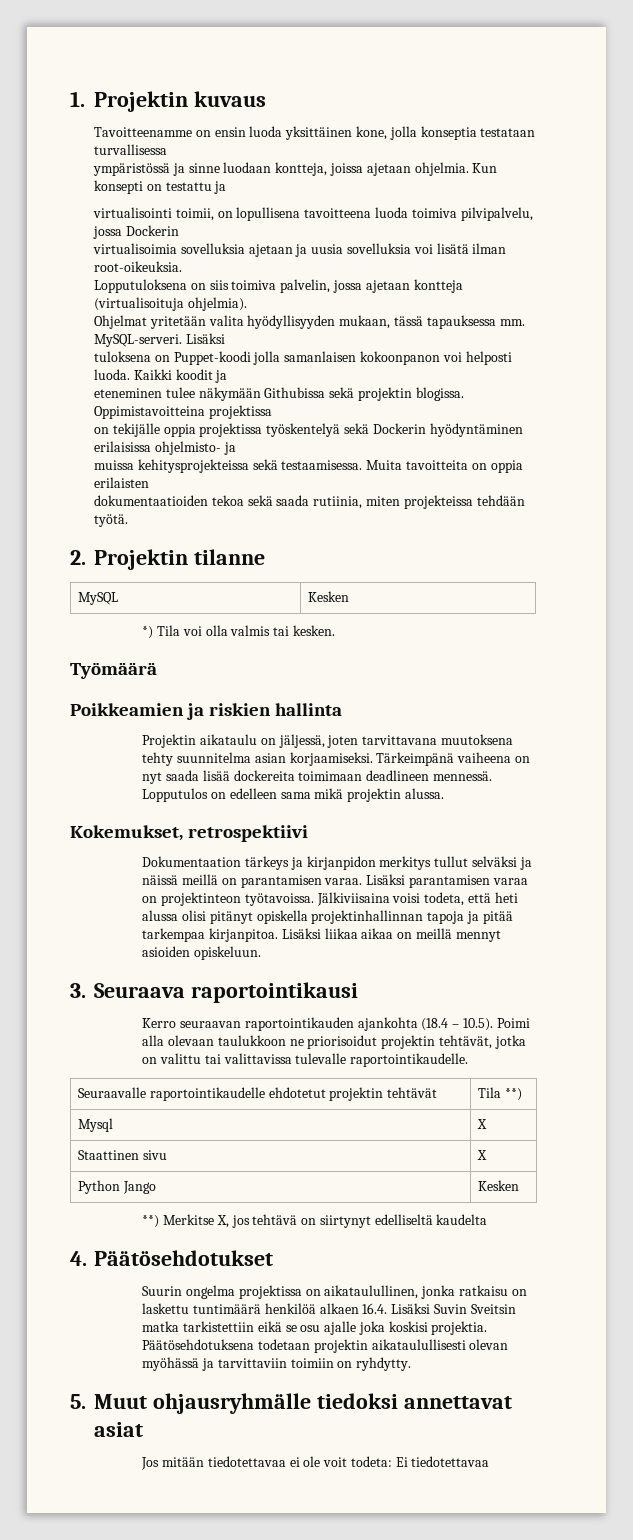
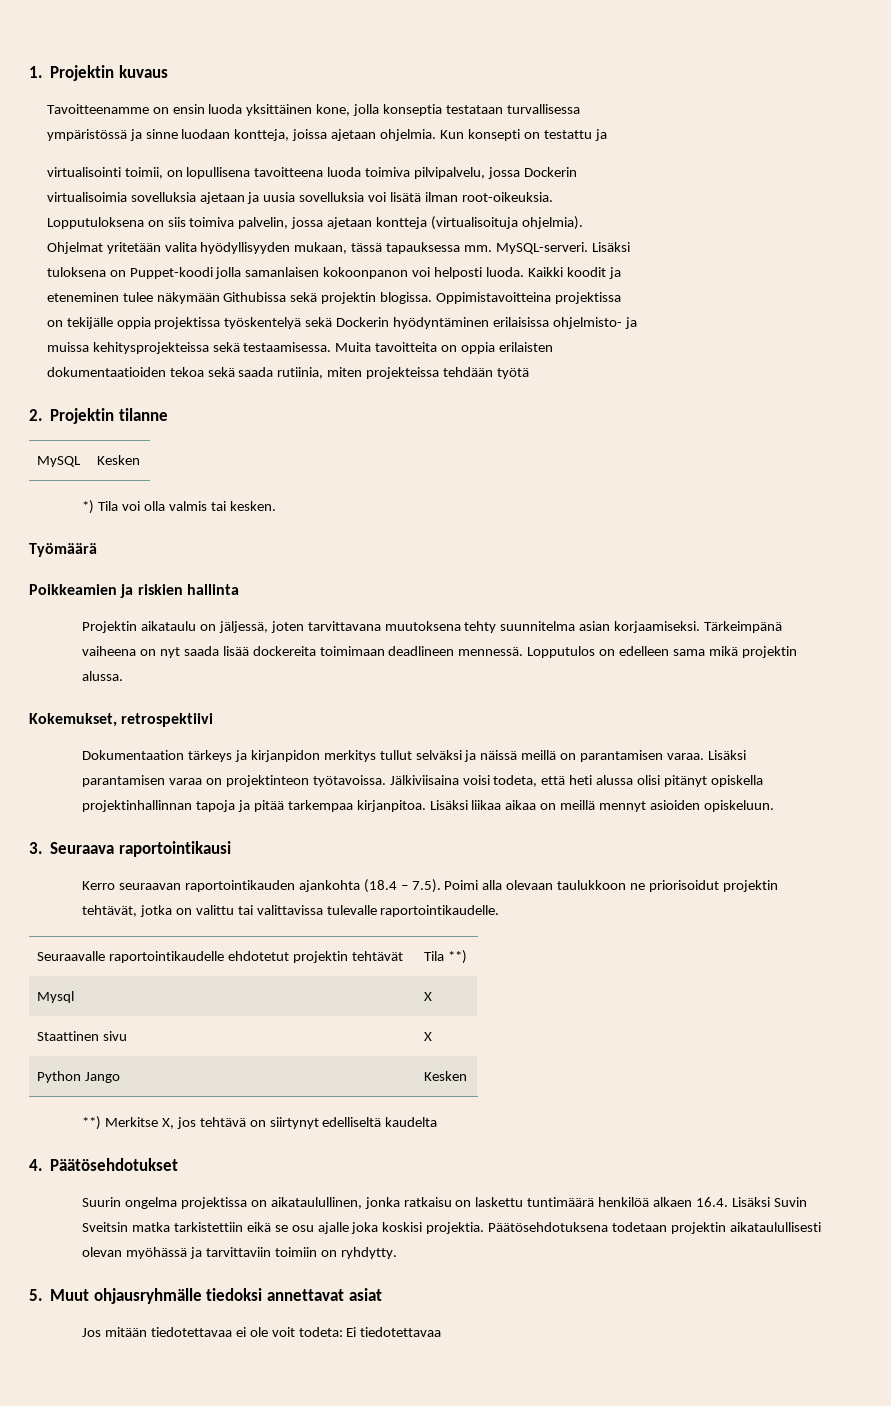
- dokumentaatioiden tekoa sekä saada rutiinia, miten projekteissa tehdään työtä.
+ dokumentaatioiden tekoa sekä saada rutiinia, miten projekteissa tehdään työtä
- Kerro seuraavan raportointikauden ajankohta (18.4 – 10.5). Poimi alla olevaan taulukkoon ne priorisoidut projektin tehtävät, jotka on valittu tai valittavissa tulevalle raportointikaudelle.
+ Kerro seuraavan raportointikauden ajankohta (18.4 – 7.5). Poimi alla olevaan taulukkoon ne priorisoidut projektin tehtävät, jotka on valittu tai valittavissa tulevalle raportointikaudelle.

